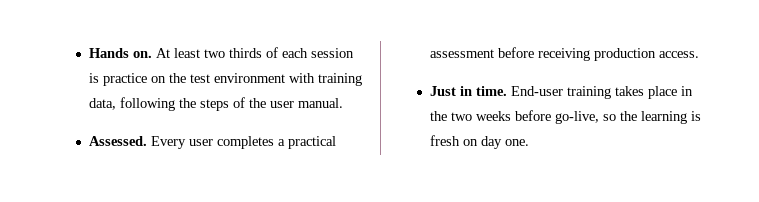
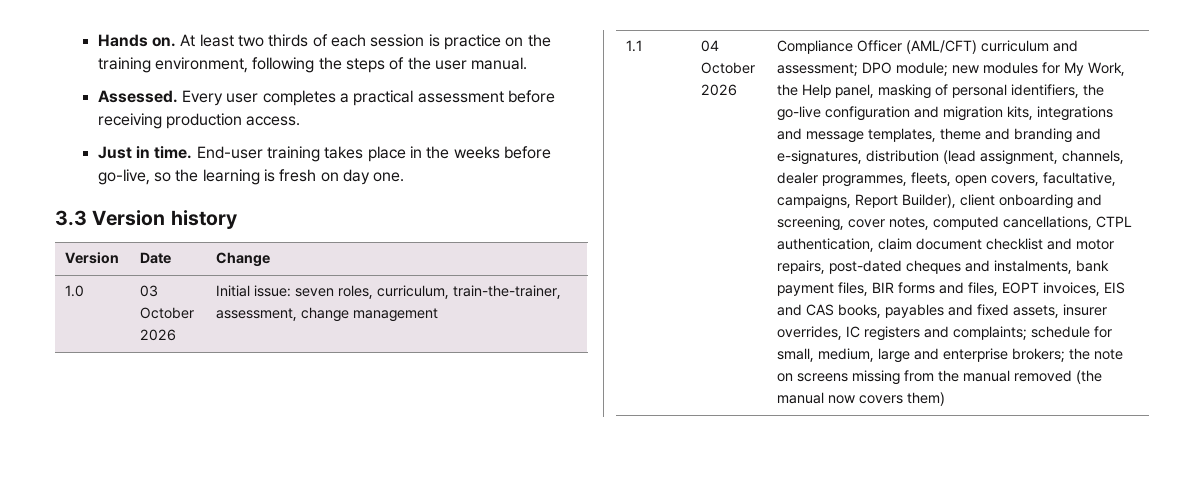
- At least two thirds of each session is practice on the test environment with training data, following the steps of the user manual.
+ At least two thirds of each session is practice on the training environment, following the steps of the user manual.
- End-user training takes place in the two weeks before go-live, so the learning is fresh on day one.
+ End-user training takes place in the weeks before go-live, so the learning is fresh on day one.
+ 3.3 Version history
+ Version | Date | Change
+ 1.0 | 03 October 2026 | Initial issue: seven roles, curriculum, train-the-trainer, assessment, change management
+ 1.1 | 04 October 2026 | Compliance Officer (AML/CFT) curriculum and assessment; DPO module; new modules for My Work, the Help panel, masking of personal identifiers, the go-live configuration and migration kits, integrations and message templates, theme and branding and e-signatures, distribution (lead assignment, channels, dealer programmes, fleets, open covers, facultative, campaigns, Report Builder), client onboarding and screening, cover notes, computed cancellations, CTPL authentication, claim document checklist and motor repairs, post-dated cheques and instalments, bank payment files, BIR forms and files, EOPT invoices, EIS and CAS books, payables and fixed assets, insurer overrides, IC registers and complaints; schedule for small, medium, large and enterprise brokers; the note on screens missing from the manual removed (the manual now covers them)

